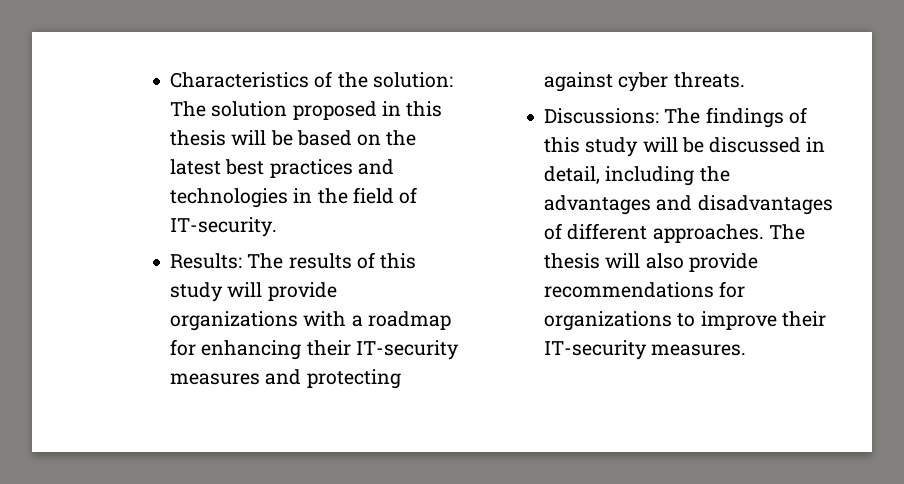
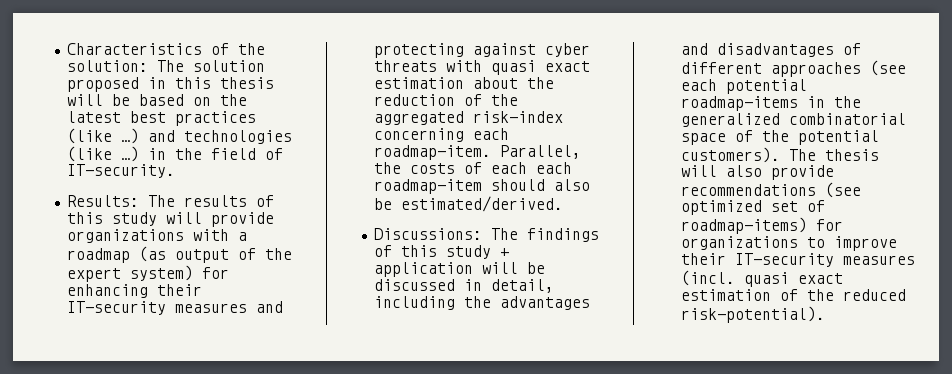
- Characteristics of the solution: The solution proposed in this thesis will be based on the latest best practices and technologies in the field of IT-security.
+ Characteristics of the solution: The solution proposed in this thesis will be based on the latest best practices (like …) and technologies (like …) in the field of IT-security.
- Results: The results of this study will provide organizations with a roadmap for enhancing their IT-security measures and protecting against cyber threats.
+ Results: The results of this study will provide organizations with a roadmap (as output of the expert system) for enhancing their IT-security measures and protecting against cyber threats with quasi exact estimation about the reduction of the aggregated risk-index concerning each roadmap-item. Parallel, the costs of each each roadmap-item should also be estimated/derived.
- Discussions: The findings of this study will be discussed in detail, including the advantages and disadvantages of different approaches.
+ Discussions: The findings of this study + application will be discussed in detail, including the advantages and disadvantages of different approaches (see each potential roadmap-items in the generalized combinatorial space of the potential customers).
- The thesis will also provide recommendations for organizations to improve their IT-security measures.
+ The thesis will also provide recommendations (see optimized set of roadmap-items) for organizations to improve their IT-security measures (incl. quasi exact estimation of the reduced risk-potential).

